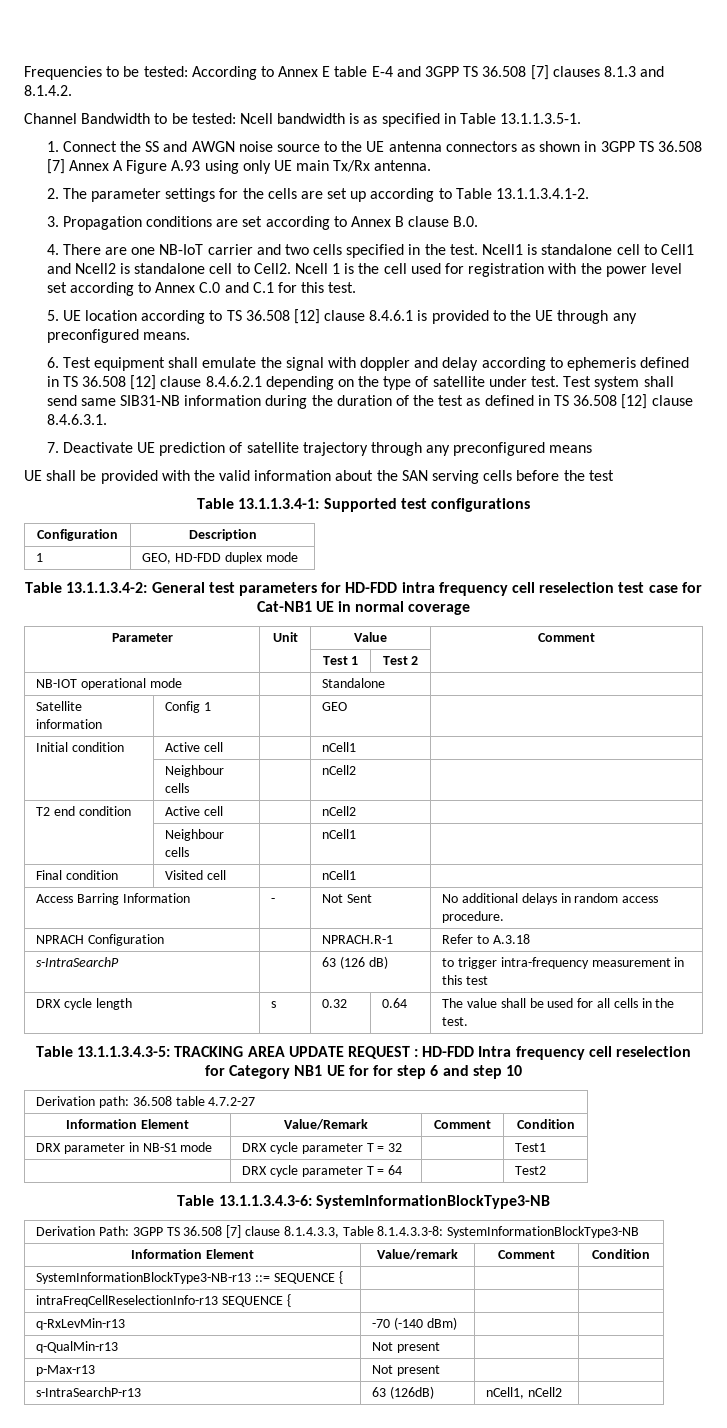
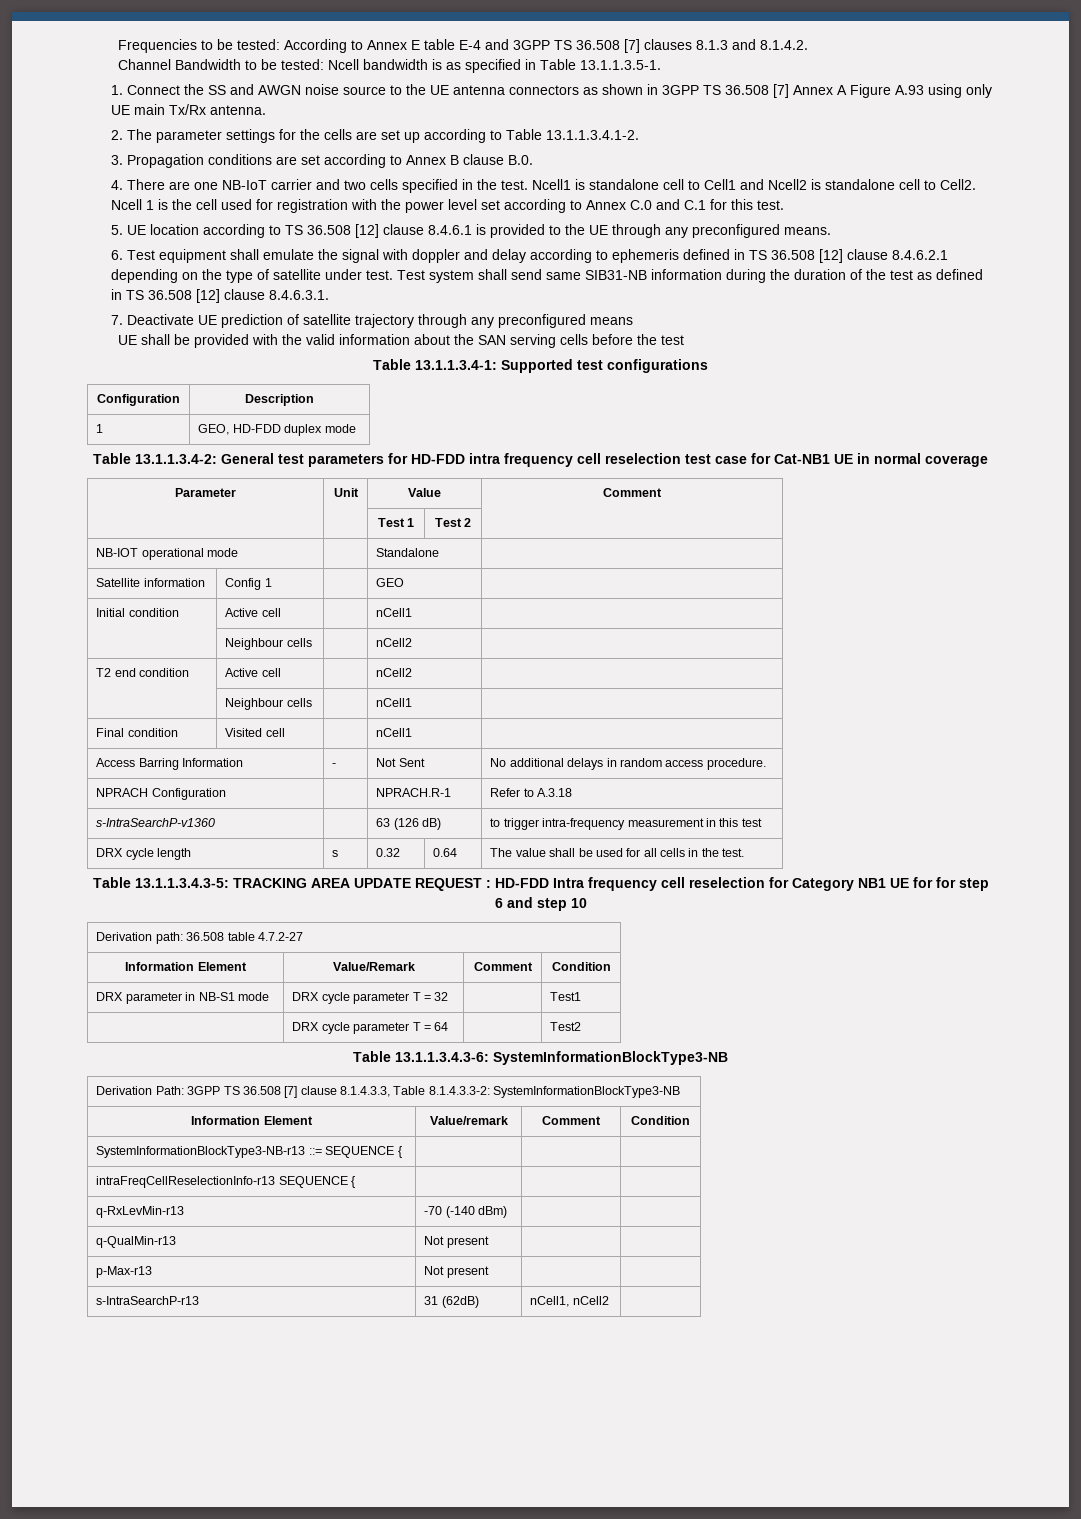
- s-IntraSearchP | | 63 (126 dB) | to trigger intra-frequency measurement in this test
+ s-IntraSearchP-v1360 | | 63 (126 dB) | to trigger intra-frequency measurement in this test
- Derivation Path: 3GPP TS 36.508 [7] clause 8.1.4.3.3, Table 8.1.4.3.3-8: SystemInformationBlockType3-NB
+ Derivation Path: 3GPP TS 36.508 [7] clause 8.1.4.3.3, Table 8.1.4.3.3-2: SystemInformationBlockType3-NB
- s-IntraSearchP-r13 | 63 (126dB) | nCell1, nCell2 |
+ s-IntraSearchP-r13 | 31 (62dB) | nCell1, nCell2 |

